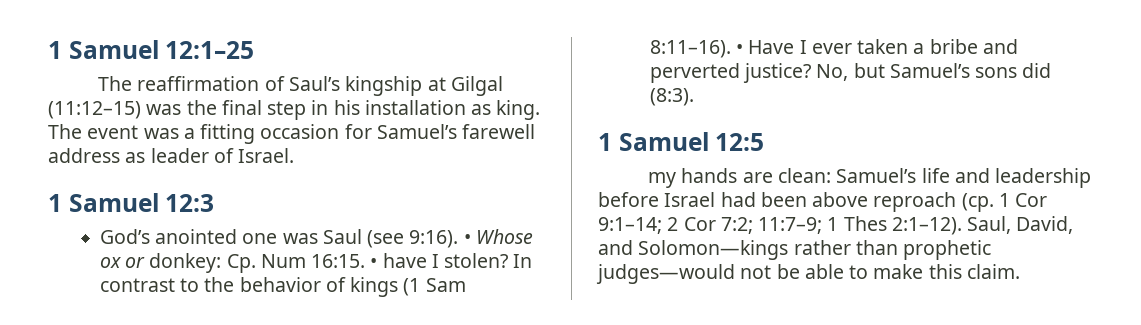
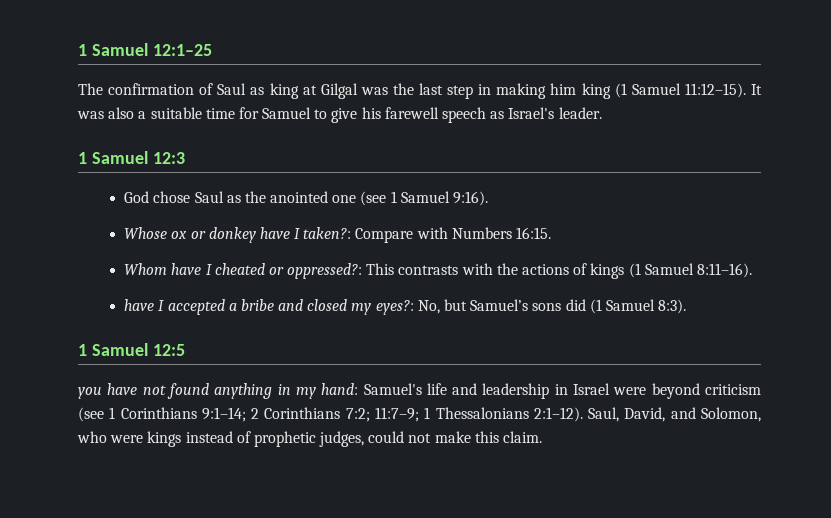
- The reaffirmation of Saul’s kingship at Gilgal (11:12–15) was the final step in his installation as king. The event was a fitting occasion for Samuel’s farewell address as leader of Israel.
+ The confirmation of Saul as king at Gilgal was the last step in making him king (1 Samuel 11:12–15). It was also a suitable time for Samuel to give his farewell speech as Israel's leader.
  1 Samuel 12:3
- God’s anointed one was Saul (see 9:16). • Whose ox or donkey: Cp. Num 16:15. • have I stolen? In contrast to the behavior of kings (1 Sam 8:11–16). • Have I ever taken a bribe and perverted justice? No, but Samuel’s sons did (8:3).
+ God chose Saul as the anointed one (see 1 Samuel 9:16).
+ Whose ox or donkey have I taken?: Compare with Numbers 16:15.
+ Whom have I cheated or oppressed?: This contrasts with the actions of kings (1 Samuel 8:11–16).
+ have I accepted a bribe and closed my eyes?: No, but Samuel’s sons did (1 Samuel 8:3).
- my hands are clean: Samuel’s life and leadership before Israel had been above reproach (cp. 1 Cor 9:1–14; 2 Cor 7:2; 11:7–9; 1 Thes 2:1–12).
+ you have not found anything in my hand: Samuel's life and leadership in Israel were beyond criticism (see 1 Corinthians 9:1–14; 2 Corinthians 7:2; 11:7–9; 1 Thessalonians 2:1–12).
- Saul, David, and Solomon—kings rather than prophetic judges—would not be able to make this claim.
+ Saul, David, and Solomon, who were kings instead of prophetic judges, could not make this claim.

